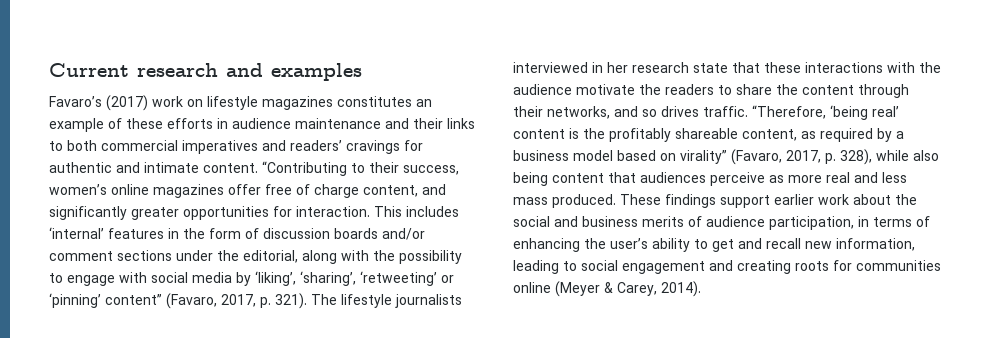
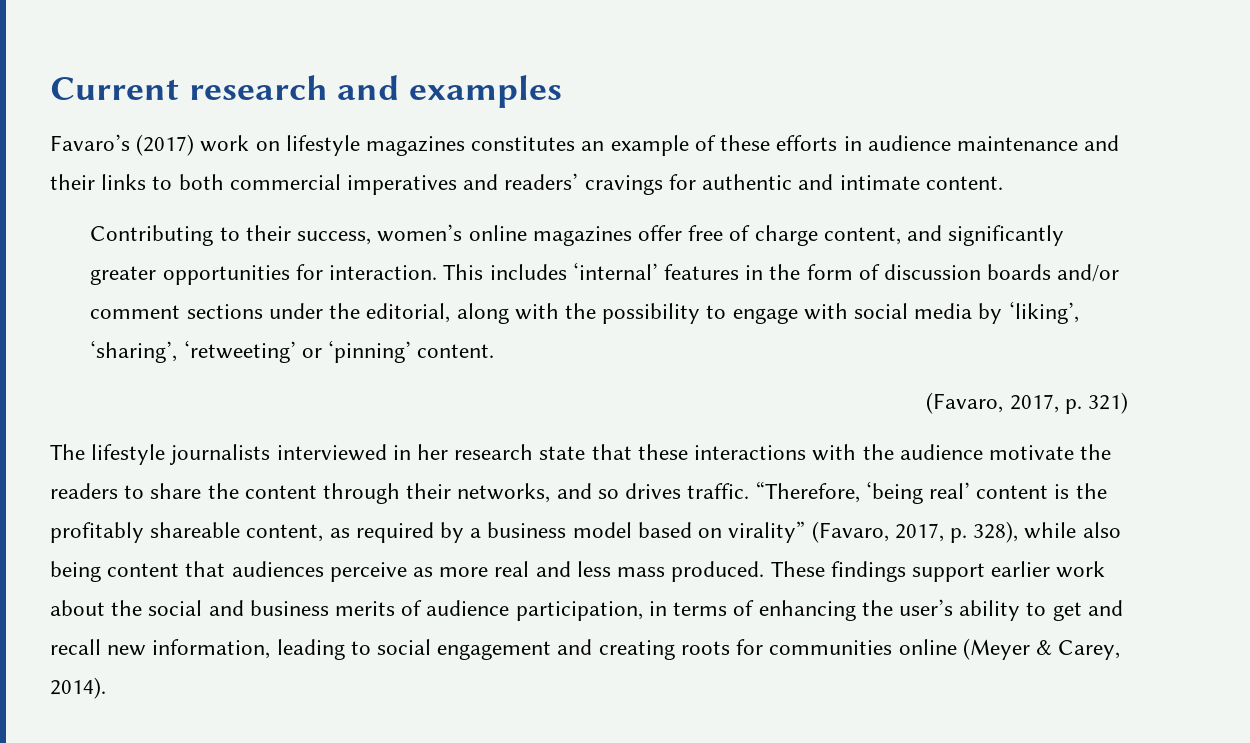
- Favaro’s (2017) work on lifestyle magazines constitutes an example of these efforts in audience maintenance and their links to both commercial imperatives and readers’ cravings for authentic and intimate content. “Contributing to their success, women’s online magazines offer free of charge content, and significantly greater opportunities for interaction.
+ Favaro’s (2017) work on lifestyle magazines constitutes an example of these efforts in audience maintenance and their links to both commercial imperatives and readers’ cravings for authentic and intimate content.
+ Contributing to their success, women’s online magazines offer free of charge content, and significantly greater opportunities for interaction.
- This includes ‘internal’ features in the form of discussion boards and/or comment sections under the editorial, along with the possibility to engage with social media by ‘liking’, ‘sharing’, ‘retweeting’ or ‘pinning’ content” (Favaro, 2017, p. 321). The lifestyle journalists interviewed in her research state that these interactions with the audience motivate the readers to share the content through their networks, and so drives traffic.
+ This includes ‘internal’ features in the form of discussion boards and/or comment sections under the editorial, along with the possibility to engage with social media by ‘liking’, ‘sharing’, ‘retweeting’ or ‘pinning’ content.
+ (Favaro, 2017, p. 321)
+ The lifestyle journalists interviewed in her research state that these interactions with the audience motivate the readers to share the content through their networks, and so drives traffic.

